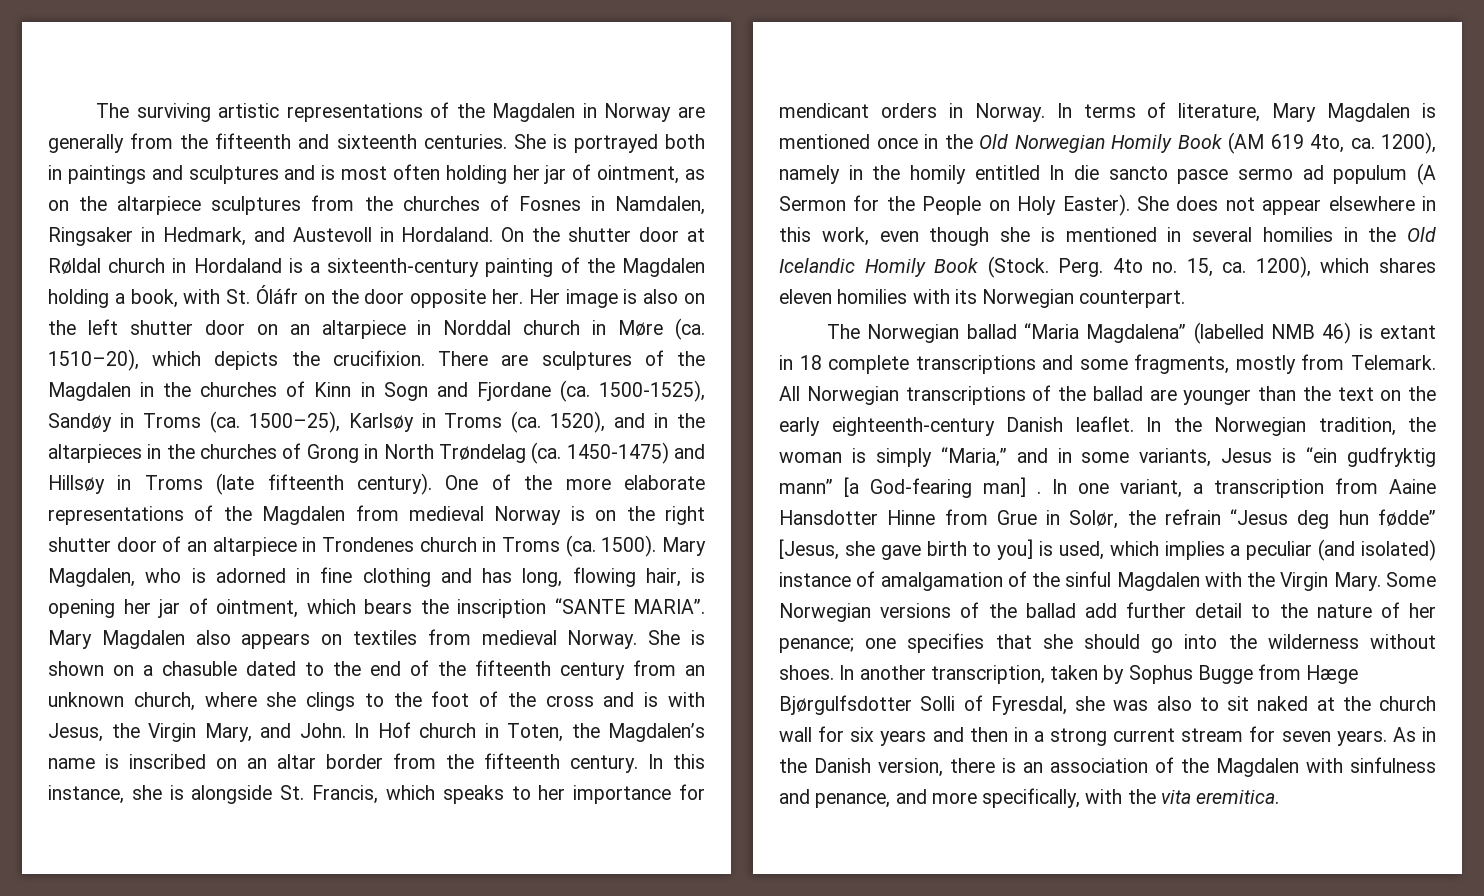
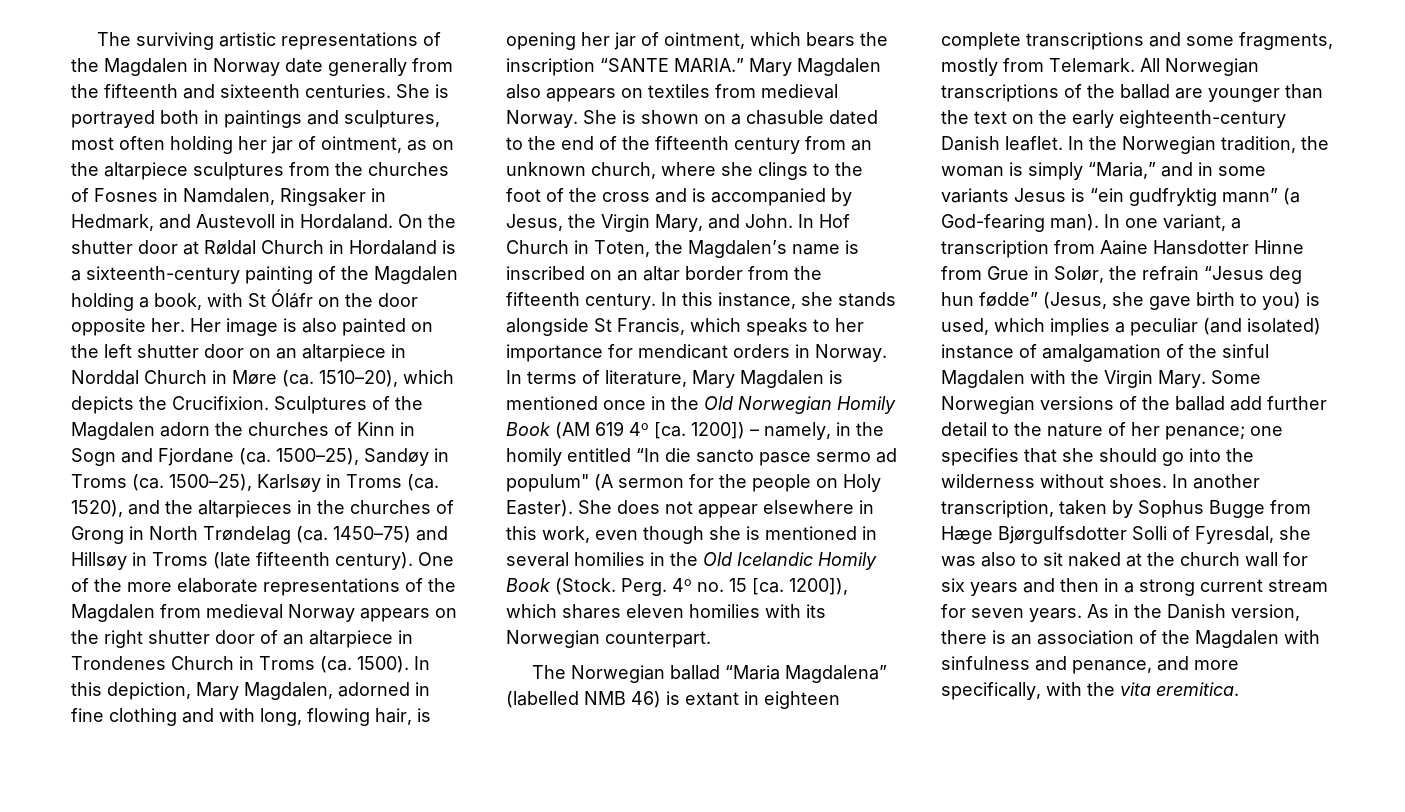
- The surviving artistic representations of the Magdalen in Norway are generally from the fifteenth and sixteenth centuries.
+ The surviving artistic representations of the Magdalen in Norway date generally from the fifteenth and sixteenth centuries.
- She is portrayed both in paintings and sculptures and is most often holding her jar of ointment, as on the altarpiece sculptures from the churches of Fosnes in Namdalen, Ringsaker in Hedmark, and Austevoll in Hordaland.
+ She is portrayed both in paintings and sculptures, most often holding her jar of ointment, as on the altarpiece sculptures from the churches of Fosnes in Namdalen, Ringsaker in Hedmark, and Austevoll in Hordaland.
- On the shutter door at Røldal church in Hordaland is a sixteenth-century painting of the Magdalen holding a book, with St. Óláfr on the door opposite her.
+ On the shutter door at Røldal Church in Hordaland is a sixteenth-century painting of the Magdalen holding a book, with St Óláfr on the door opposite her.
- Her image is also on the left shutter door on an altarpiece in Norddal church in Møre (ca. 1510–20), which depicts the crucifixion. There are sculptures of the Magdalen in the churches of Kinn in Sogn and Fjordane (ca. 1500-1525), Sandøy in Troms (ca. 1500–25), Karlsøy in Troms (ca. 1520), and in the altarpieces in the churches of Grong in North Trøndelag (ca. 1450-1475) and Hillsøy in Troms (late fifteenth century).
+ Her image is also painted on the left shutter door on an altarpiece in Norddal Church in Møre (ca. 1510–20), which depicts the Crucifixion. Sculptures of the Magdalen adorn the churches of Kinn in Sogn and Fjordane (ca. 1500–25), Sandøy in Troms (ca. 1500–25), Karlsøy in Troms (ca. 1520), and the altarpieces in the churches of Grong in North Trøndelag (ca. 1450–75) and Hillsøy in Troms (late fifteenth century).
- One of the more elaborate representations of the Magdalen from medieval Norway is on the right shutter door of an altarpiece in Trondenes church in Troms (ca. 1500).
+ One of the more elaborate representations of the Magdalen from medieval Norway appears on the right shutter door of an altarpiece in Trondenes Church in Troms (ca. 1500).
- Mary Magdalen, who is adorned in fine clothing and has long, flowing hair, is opening her jar of ointment, which bears the inscription “SANTE MARIA”.
+ In this depiction, Mary Magdalen, adorned in fine clothing and with long, flowing hair, is opening her jar of ointment, which bears the inscription “SANTE MARIA.”
- She is shown on a chasuble dated to the end of the fifteenth century from an unknown church, where she clings to the foot of the cross and is with Jesus, the Virgin Mary, and John.
+ She is shown on a chasuble dated to the end of the fifteenth century from an unknown church, where she clings to the foot of the cross and is accompanied by Jesus, the Virgin Mary, and John.
- In Hof church in Toten, the Magdalen’s name is inscribed on an altar border from the fifteenth century.
+ In Hof Church in Toten, the Magdalen’s name is inscribed on an altar border from the fifteenth century.
- In this instance, she is alongside St. Francis, which speaks to her importance for mendicant orders in Norway.
+ In this instance, she stands alongside St Francis, which speaks to her importance for mendicant orders in Norway.
- In terms of literature, Mary Magdalen is mentioned once in the Old Norwegian Homily Book (AM 619 4to, ca. 1200), namely in the homily entitled In die sancto pasce sermo ad populum (A Sermon for the People on Holy Easter).
+ In terms of literature, Mary Magdalen is mentioned once in the Old Norwegian Homily Book (AM 619 4o [ca. 1200]) – namely, in the homily entitled “In die sancto pasce sermo ad populum" (A sermon for the people on Holy Easter).
- 4to no. 15, ca. 1200), which shares eleven homilies with its Norwegian counterpart.
+ 4o no. 15 [ca. 1200]), which shares eleven homilies with its Norwegian counterpart.
- The Norwegian ballad “Maria Magdalena” (labelled NMB 46) is extant in 18 complete transcriptions and some fragments, mostly from Telemark.
+ The Norwegian ballad “Maria Magdalena” (labelled NMB 46) is extant in eighteen complete transcriptions and some fragments, mostly from Telemark.
- In the Norwegian tradition, the woman is simply “Maria,” and in some variants, Jesus is “ein gudfryktig mann” [a God-fearing man] .
+ In the Norwegian tradition, the woman is simply “Maria,” and in some variants Jesus is “ein gudfryktig mann” (a God-fearing man).
- In one variant, a transcription from Aaine Hansdotter Hinne from Grue in Solør, the refrain “Jesus deg hun fødde” [Jesus, she gave birth to you] is used, which implies a peculiar (and isolated) instance of amalgamation of the sinful Magdalen with the Virgin Mary.
+ In one variant, a transcription from Aaine Hansdotter Hinne from Grue in Solør, the refrain “Jesus deg hun fødde” (Jesus, she gave birth to you) is used, which implies a peculiar (and isolated) instance of amalgamation of the sinful Magdalen with the Virgin Mary.

